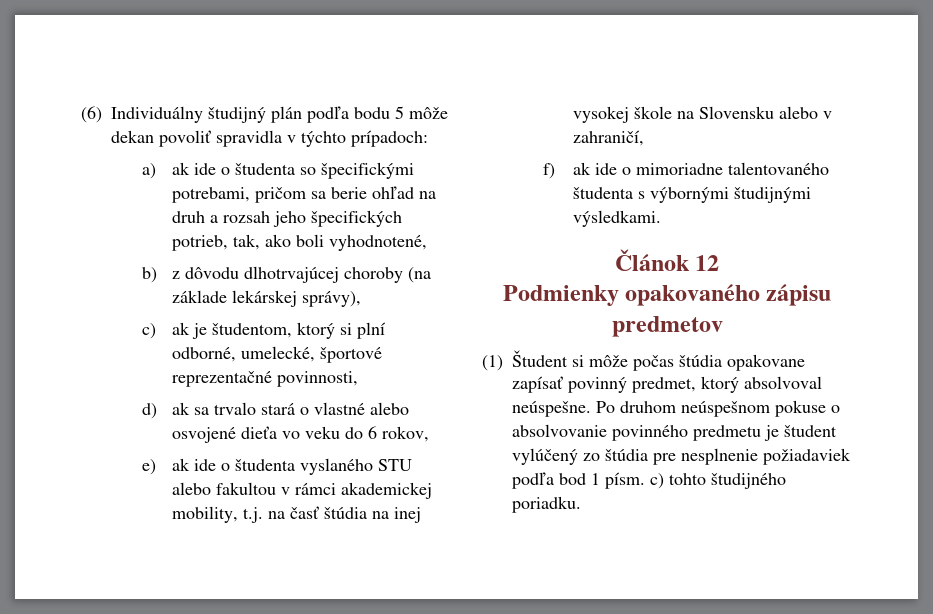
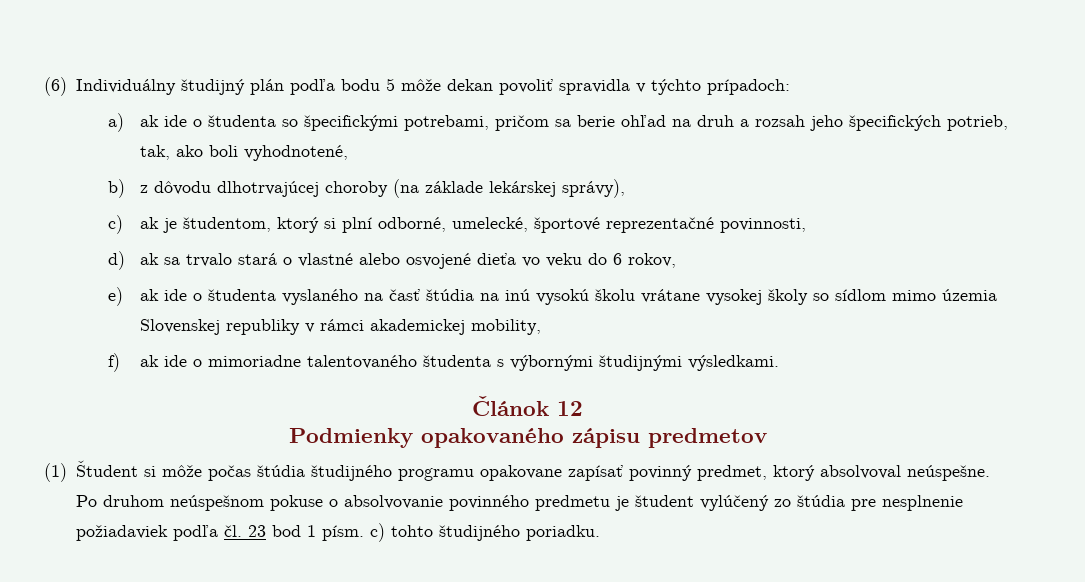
- e) ak ide o študenta vyslaného STU alebo fakultou v rámci akademickej mobility, t.j. na časť štúdia na inej vysokej škole na Slovensku alebo v zahraničí,
+ e) ak ide o študenta vyslaného na časť štúdia na inú vysokú školu vrátane vysokej školy so sídlom mimo územia Slovenskej republiky v rámci akademickej mobility,
- (1) Študent si môže počas štúdia opakovane zapísať povinný predmet, ktorý absolvoval neúspešne.
+ (1) Študent si môže počas štúdia študijného programu opakovane zapísať povinný predmet, ktorý absolvoval neúspešne.
- Po druhom neúspešnom pokuse o absolvovanie povinného predmetu je študent vylúčený zo štúdia pre nesplnenie požiadaviek podľa bod 1 písm. c) tohto študijného poriadku.
+ Po druhom neúspešnom pokuse o absolvovanie povinného predmetu je študent vylúčený zo štúdia pre nesplnenie požiadaviek podľa čl. 23 bod 1 písm. c) tohto študijného poriadku.

